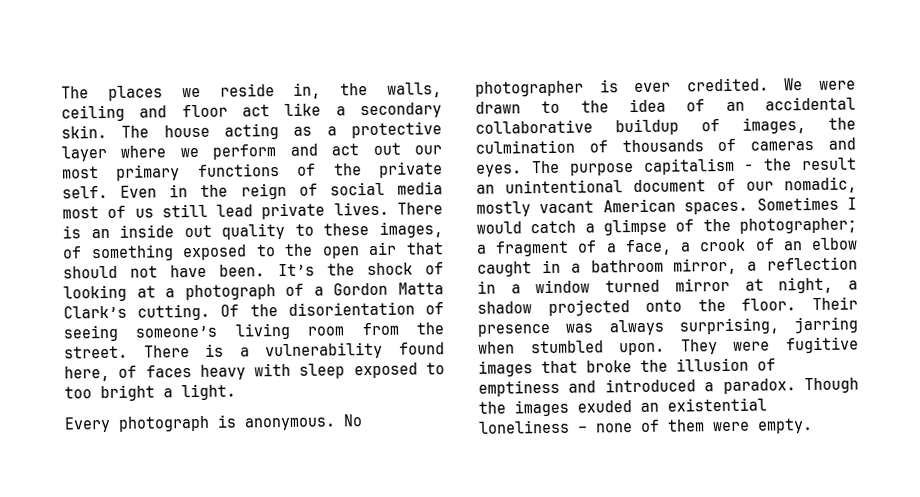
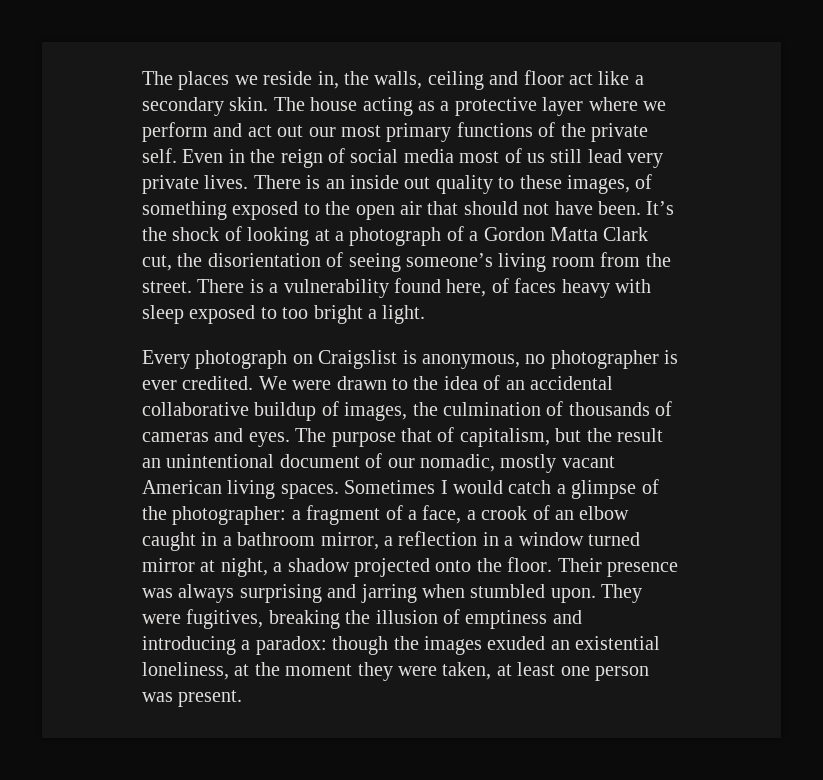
- Even in the reign of social media most of us still lead private lives.
+ Even in the reign of social media most of us still lead very private lives.
- It’s the shock of looking at a photograph of a Gordon Matta Clark’s cutting. Of the disorientation of seeing someone’s living room from the street.
+ It’s the shock of looking at a photograph of a Gordon Matta Clark cut, the disorientation of seeing someone’s living room from the street.
- Every photograph is anonymous. No photographer is ever credited.
+ Every photograph on Craigslist is anonymous, no photographer is ever credited.
- The purpose capitalism - the result an unintentional document of our nomadic, mostly vacant American spaces.
+ The purpose that of capitalism, but the result an unintentional document of our nomadic, mostly vacant American living spaces.
- Sometimes I would catch a glimpse of the photographer; a fragment of a face, a crook of an elbow caught in a bathroom mirror, a reflection in a window turned mirror at night, a shadow projected onto the floor.
+ Sometimes I would catch a glimpse of the photographer: a fragment of a face, a crook of an elbow caught in a bathroom mirror, a reflection in a window turned mirror at night, a shadow projected onto the floor.
- Their presence was always surprising, jarring when stumbled upon.
+ Their presence was always surprising and jarring when stumbled upon.
- They were fugitive images that broke the illusion of emptiness and introduced a paradox. Though the images exuded an existential loneliness – none of them were empty.
+ They were fugitives, breaking the illusion of emptiness and introducing a paradox: though the images exuded an existential loneliness, at the moment they were taken, at least one person was present.

